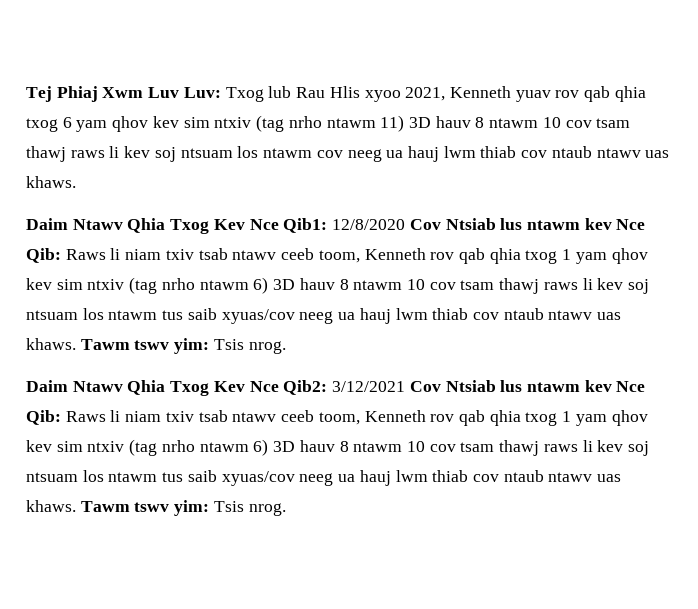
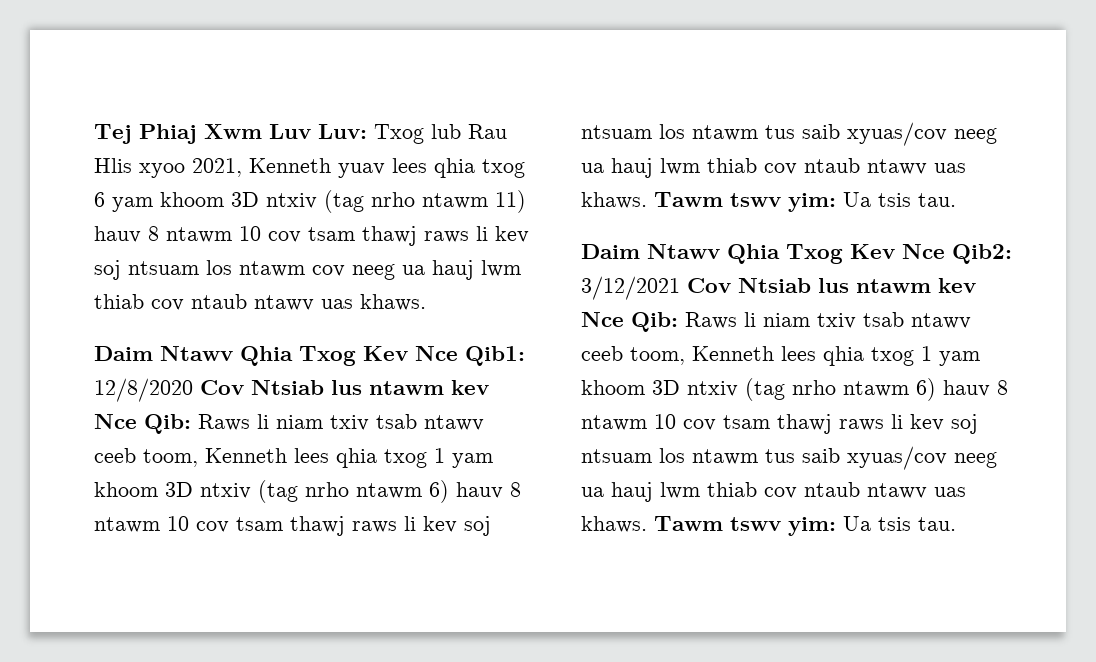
- Tej Phiaj Xwm Luv Luv: Txog lub Rau Hlis xyoo 2021, Kenneth yuav rov qab qhia txog 6 yam qhov kev sim ntxiv (tag nrho ntawm 11) 3D hauv 8 ntawm 10 cov tsam thawj raws li kev soj ntsuam los ntawm cov neeg ua hauj lwm thiab cov ntaub ntawv uas khaws.
+ Tej Phiaj Xwm Luv Luv: Txog lub Rau Hlis xyoo 2021, Kenneth yuav lees qhia txog 6 yam khoom 3D ntxiv (tag nrho ntawm 11) hauv 8 ntawm 10 cov tsam thawj raws li kev soj ntsuam los ntawm cov neeg ua hauj lwm thiab cov ntaub ntawv uas khaws.
- Daim Ntawv Qhia Txog Kev Nce Qib1: 12/8/2020 Cov Ntsiab lus ntawm kev Nce Qib: Raws li niam txiv tsab ntawv ceeb toom, Kenneth rov qab qhia txog 1 yam qhov kev sim ntxiv (tag nrho ntawm 6) 3D hauv 8 ntawm 10 cov tsam thawj raws li kev soj ntsuam los ntawm tus saib xyuas/cov neeg ua hauj lwm thiab cov ntaub ntawv uas khaws. Tawm tswv yim: Tsis nrog.
+ Daim Ntawv Qhia Txog Kev Nce Qib1: 12/8/2020 Cov Ntsiab lus ntawm kev Nce Qib: Raws li niam txiv tsab ntawv ceeb toom, Kenneth lees qhia txog 1 yam khoom 3D ntxiv (tag nrho ntawm 6) hauv 8 ntawm 10 cov tsam thawj raws li kev soj ntsuam los ntawm tus saib xyuas/cov neeg ua hauj lwm thiab cov ntaub ntawv uas khaws. Tawm tswv yim: Ua tsis tau.
- Daim Ntawv Qhia Txog Kev Nce Qib2: 3/12/2021 Cov Ntsiab lus ntawm kev Nce Qib: Raws li niam txiv tsab ntawv ceeb toom, Kenneth rov qab qhia txog 1 yam qhov kev sim ntxiv (tag nrho ntawm 6) 3D hauv 8 ntawm 10 cov tsam thawj raws li kev soj ntsuam los ntawm tus saib xyuas/cov neeg ua hauj lwm thiab cov ntaub ntawv uas khaws. Tawm tswv yim: Tsis nrog.
+ Daim Ntawv Qhia Txog Kev Nce Qib2: 3/12/2021 Cov Ntsiab lus ntawm kev Nce Qib: Raws li niam txiv tsab ntawv ceeb toom, Kenneth lees qhia txog 1 yam khoom 3D ntxiv (tag nrho ntawm 6) hauv 8 ntawm 10 cov tsam thawj raws li kev soj ntsuam los ntawm tus saib xyuas/cov neeg ua hauj lwm thiab cov ntaub ntawv uas khaws. Tawm tswv yim: Ua tsis tau.

